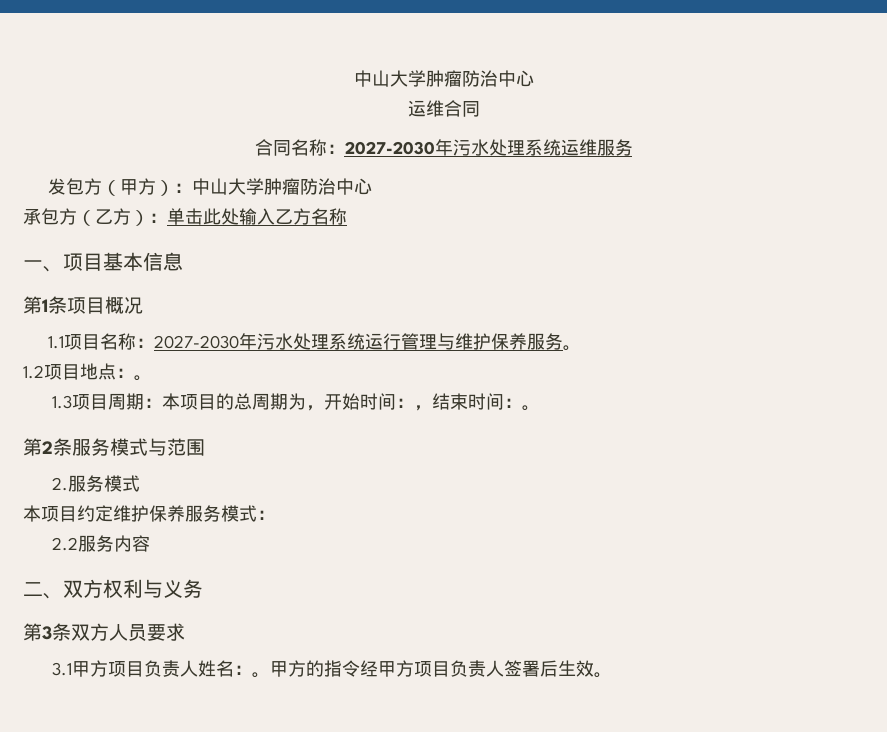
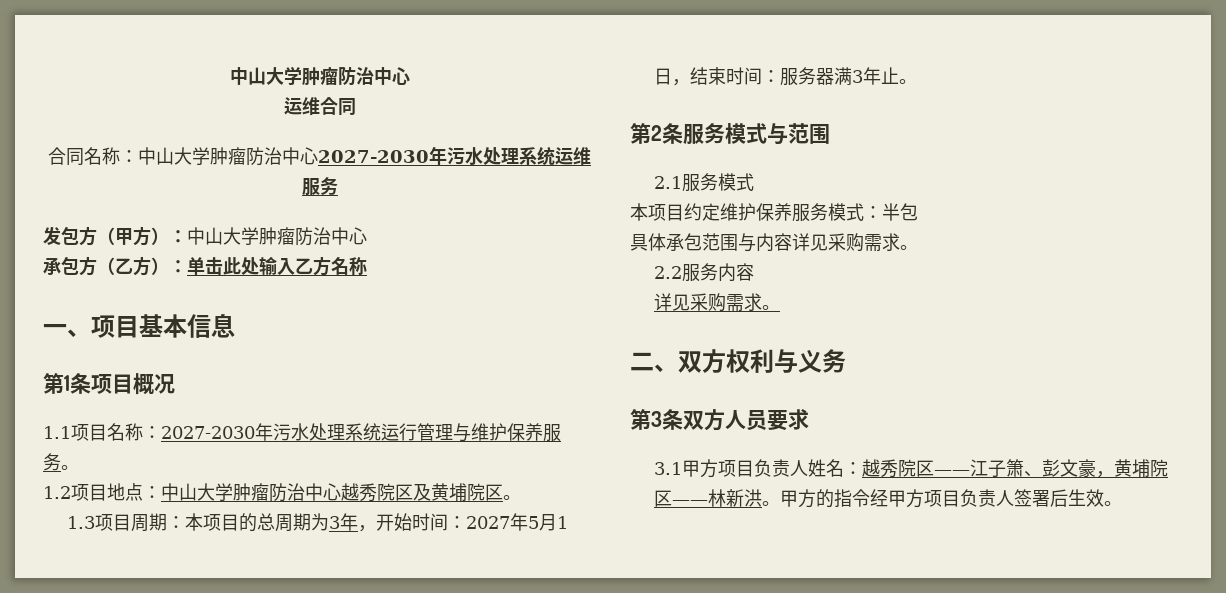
- 合同名称：2027-2030年污水处理系统运维服务
+ 合同名称：中山大学肿瘤防治中心2027-2030年污水处理系统运维服务
- 1.2项目地点：。
+ 1.2项目地点：中山大学肿瘤防治中心越秀院区及黄埔院区。
- 1.3项目周期：本项目的总周期为，开始时间：，结束时间：。
+ 1.3项目周期：本项目的总周期为3年，开始时间：2027年5月1日，结束时间：服务器满3年止。
- 2.服务模式
+ 2.1服务模式
- 本项目约定维护保养服务模式：
+ 本项目约定维护保养服务模式：半包
+ 具体承包范围与内容详见采购需求。
  2.2服务内容
+ 详见采购需求。
- 3.1甲方项目负责人姓名：。
+ 3.1甲方项目负责人姓名：越秀院区——江子箫、彭文豪，黄埔院区——林新洪。

